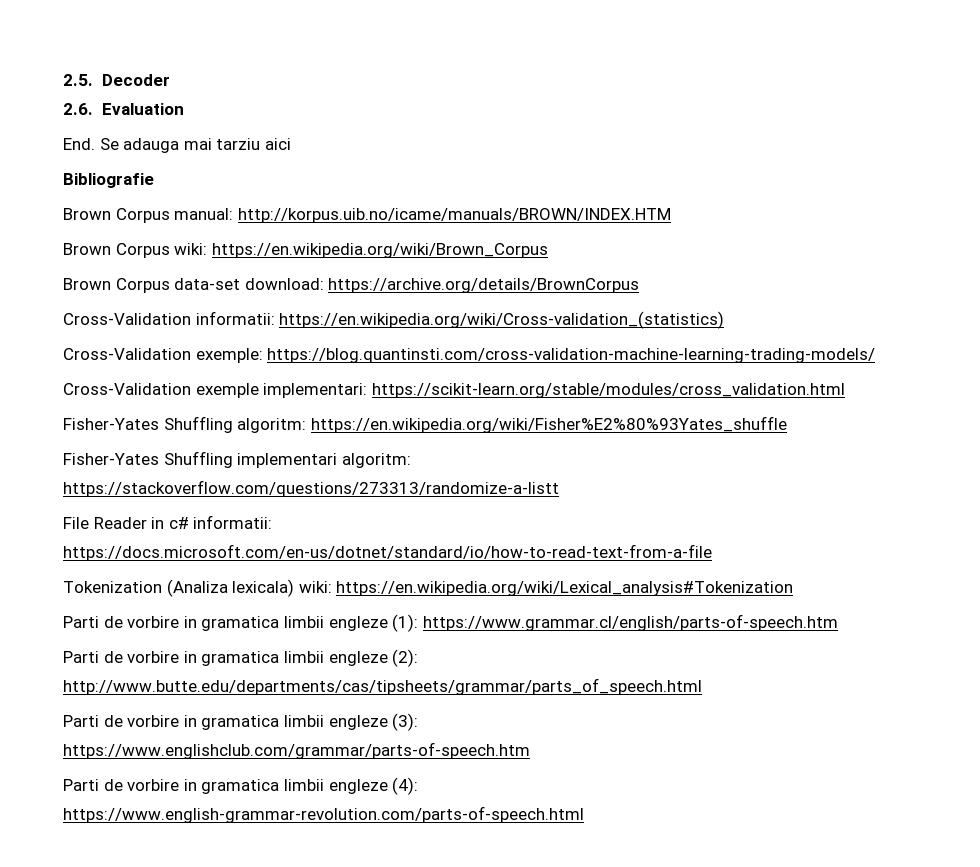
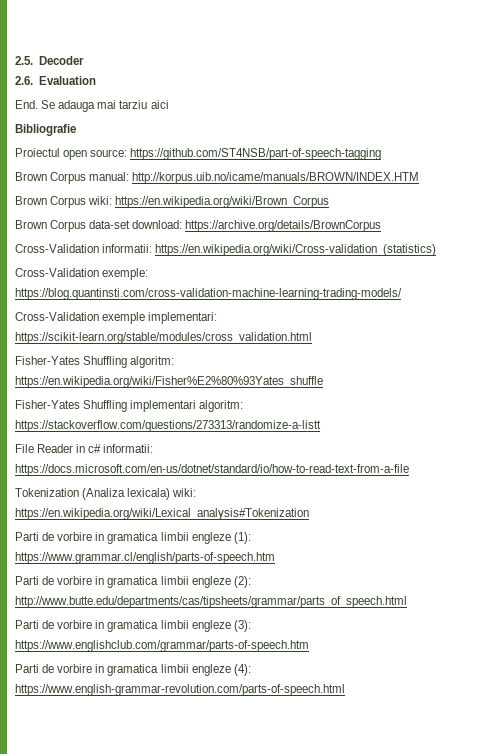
+ Proiectul open source: https://github.com/ST4NSB/part-of-speech-tagging

